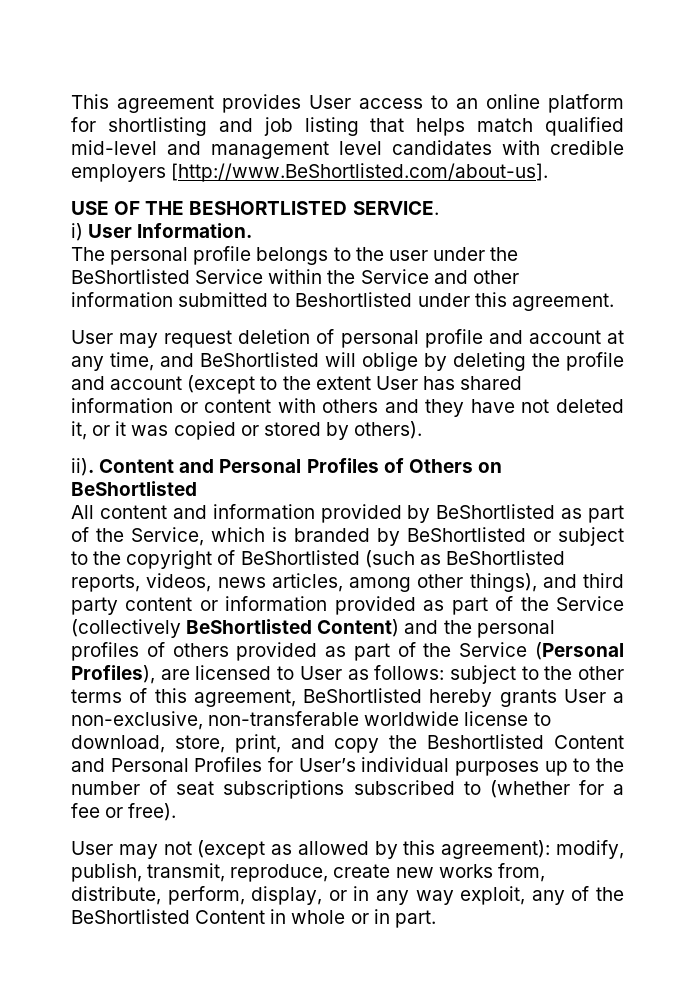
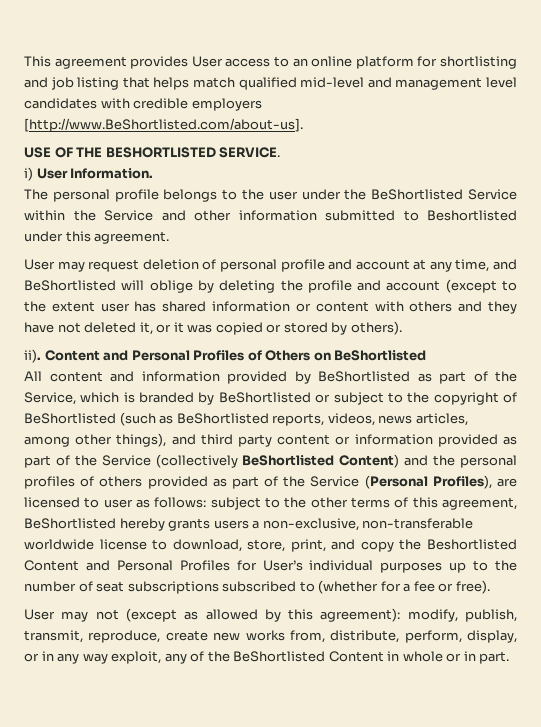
- User may request deletion of personal profile and account at any time, and BeShortlisted will oblige by deleting the profile and account (except to the extent User has shared information or content with others and they have not deleted it, or it was copied or stored by others).
+ User may request deletion of personal profile and account at any time, and BeShortlisted will oblige by deleting the profile and account (except to the extent user has shared information or content with others and they have not deleted it, or it was copied or stored by others).
- All content and information provided by BeShortlisted as part of the Service, which is branded by BeShortlisted or subject to the copyright of BeShortlisted (such as BeShortlisted reports, videos, news articles, among other things), and third party content or information provided as part of the Service (collectively BeShortlisted Content) and the personal profiles of others provided as part of the Service (Personal Profiles), are licensed to User as follows:
+ All content and information provided by BeShortlisted as part of the Service, which is branded by BeShortlisted or subject to the copyright of BeShortlisted (such as BeShortlisted reports, videos, news articles, among other things), and third party content or information provided as part of the Service (collectively BeShortlisted Content) and the personal profiles of others provided as part of the Service (Personal Profiles), are licensed to user as follows:
- subject to the other terms of this agreement, BeShortlisted hereby grants User a non-exclusive, non-transferable worldwide license to download, store, print, and copy the Beshortlisted Content and Personal Profiles for User’s individual purposes up to the number of seat subscriptions subscribed to (whether for a fee or free).
+ subject to the other terms of this agreement, BeShortlisted hereby grants users a non-exclusive, non-transferable worldwide license to download, store, print, and copy the Beshortlisted Content and Personal Profiles for User’s individual purposes up to the number of seat subscriptions subscribed to (whether for a fee or free).

